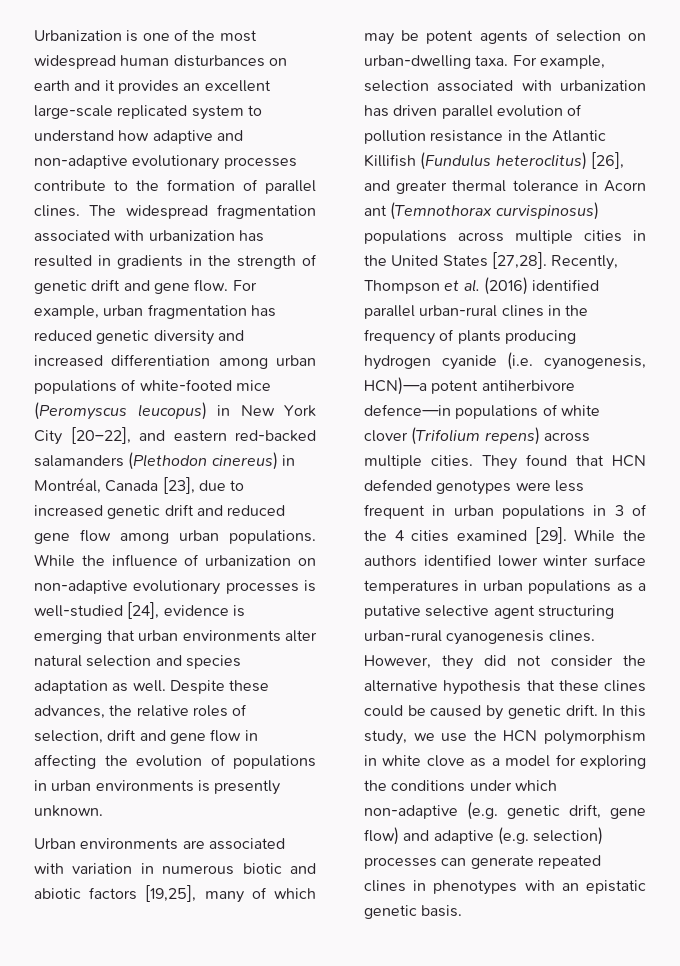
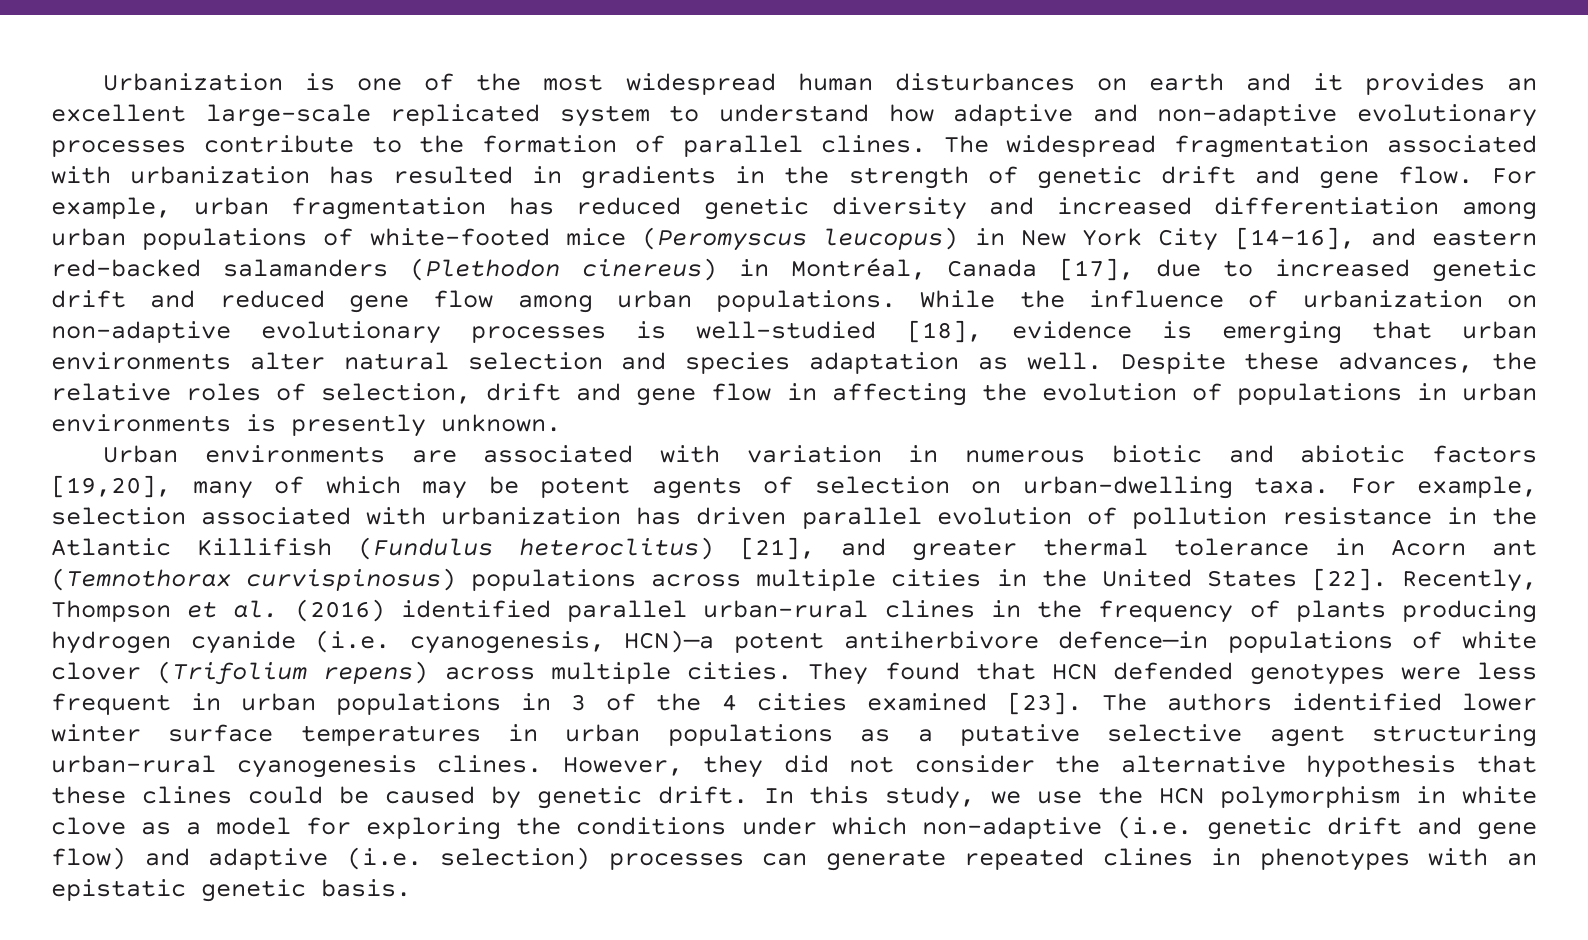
- For example, urban fragmentation has reduced genetic diversity and increased differentiation among urban populations of white-footed mice (Peromyscus leucopus) in New York City [20–22], and eastern red-backed salamanders (Plethodon cinereus) in Montréal, Canada [23], due to increased genetic drift and reduced gene flow among urban populations.
+ For example, urban fragmentation has reduced genetic diversity and increased differentiation among urban populations of white-footed mice (Peromyscus leucopus) in New York City [14–16], and eastern red-backed salamanders (Plethodon cinereus) in Montréal, Canada [17], due to increased genetic drift and reduced gene flow among urban populations.
- While the influence of urbanization on non-adaptive evolutionary processes is well-studied [24], evidence is emerging that urban environments alter natural selection and species adaptation as well.
+ While the influence of urbanization on non-adaptive evolutionary processes is well-studied [18], evidence is emerging that urban environments alter natural selection and species adaptation as well.
- Urban environments are associated with variation in numerous biotic and abiotic factors [19,25], many of which may be potent agents of selection on urban-dwelling taxa.
+ Urban environments are associated with variation in numerous biotic and abiotic factors [19,20], many of which may be potent agents of selection on urban-dwelling taxa.
- For example, selection associated with urbanization has driven parallel evolution of pollution resistance in the Atlantic Killifish (Fundulus heteroclitus) [26], and greater thermal tolerance in Acorn ant (Temnothorax curvispinosus) populations across multiple cities in the United States [27,28].
+ For example, selection associated with urbanization has driven parallel evolution of pollution resistance in the Atlantic Killifish (Fundulus heteroclitus) [21], and greater thermal tolerance in Acorn ant (Temnothorax curvispinosus) populations across multiple cities in the United States [22].
- They found that HCN defended genotypes were less frequent in urban populations in 3 of the 4 cities examined [29]. While the authors identified lower winter surface temperatures in urban populations as a putative selective agent structuring urban-rural cyanogenesis clines.
+ They found that HCN defended genotypes were less frequent in urban populations in 3 of the 4 cities examined [23]. The authors identified lower winter surface temperatures in urban populations as a putative selective agent structuring urban-rural cyanogenesis clines.
- In this study, we use the HCN polymorphism in white clove as a model for exploring the conditions under which non-adaptive (e.g. genetic drift, gene flow) and adaptive (e.g. selection) processes can generate repeated clines in phenotypes with an epistatic genetic basis.
+ In this study, we use the HCN polymorphism in white clove as a model for exploring the conditions under which non-adaptive (i.e. genetic drift and gene flow) and adaptive (i.e. selection) processes can generate repeated clines in phenotypes with an epistatic genetic basis.

